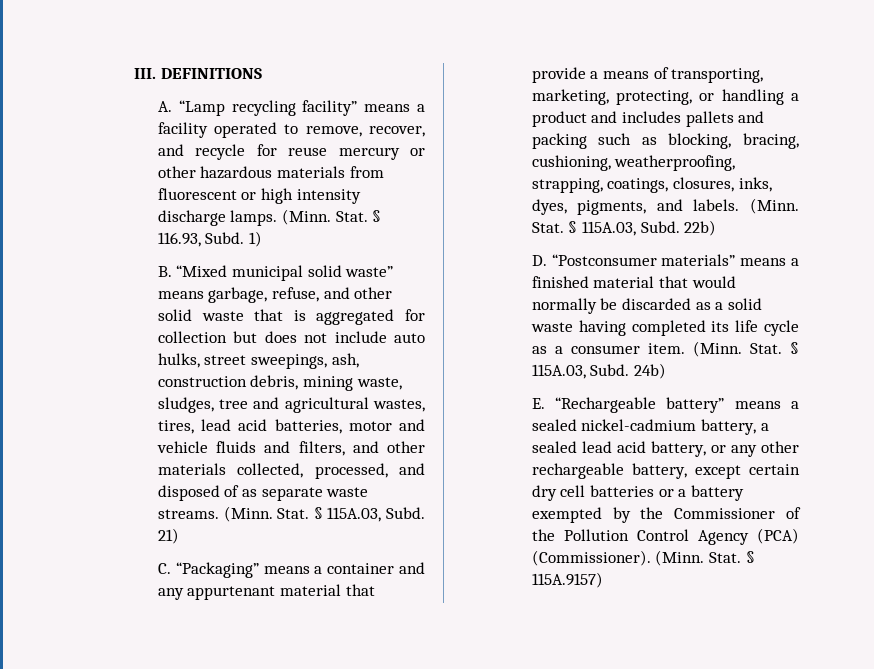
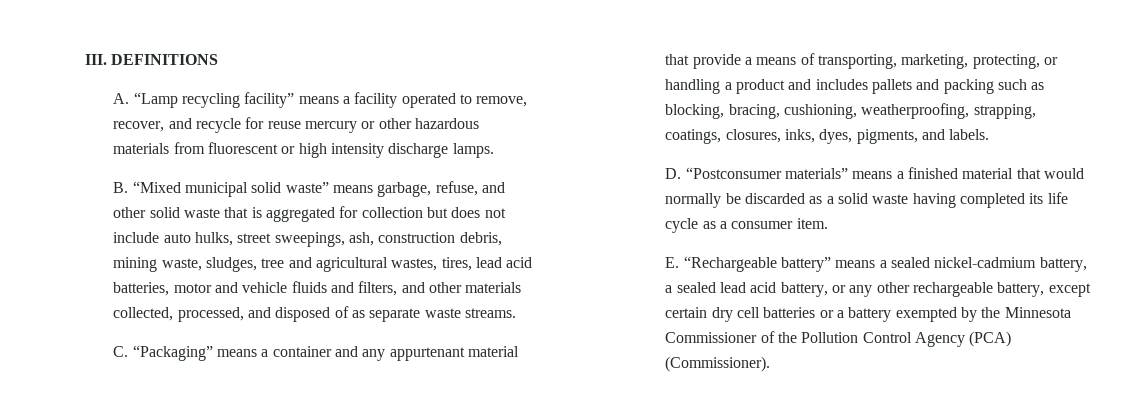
- (Minn. Stat. § 116.93, Subd. 1)
- (Minn. Stat. § 115A.03, Subd. 21)
- (Minn. Stat. § 115A.03, Subd. 22b)
- (Minn. Stat. § 115A.03, Subd. 24b)
- E. “Rechargeable battery” means a sealed nickel-cadmium battery, a sealed lead acid battery, or any other rechargeable battery, except certain dry cell batteries or a battery exempted by the Commissioner of the Pollution Control Agency (PCA) (Commissioner). (Minn. Stat. § 115A.9157)
+ E. “Rechargeable battery” means a sealed nickel-cadmium battery, a sealed lead acid battery, or any other rechargeable battery, except certain dry cell batteries or a battery exempted by the Minnesota Commissioner of the Pollution Control Agency (PCA) (Commissioner).

